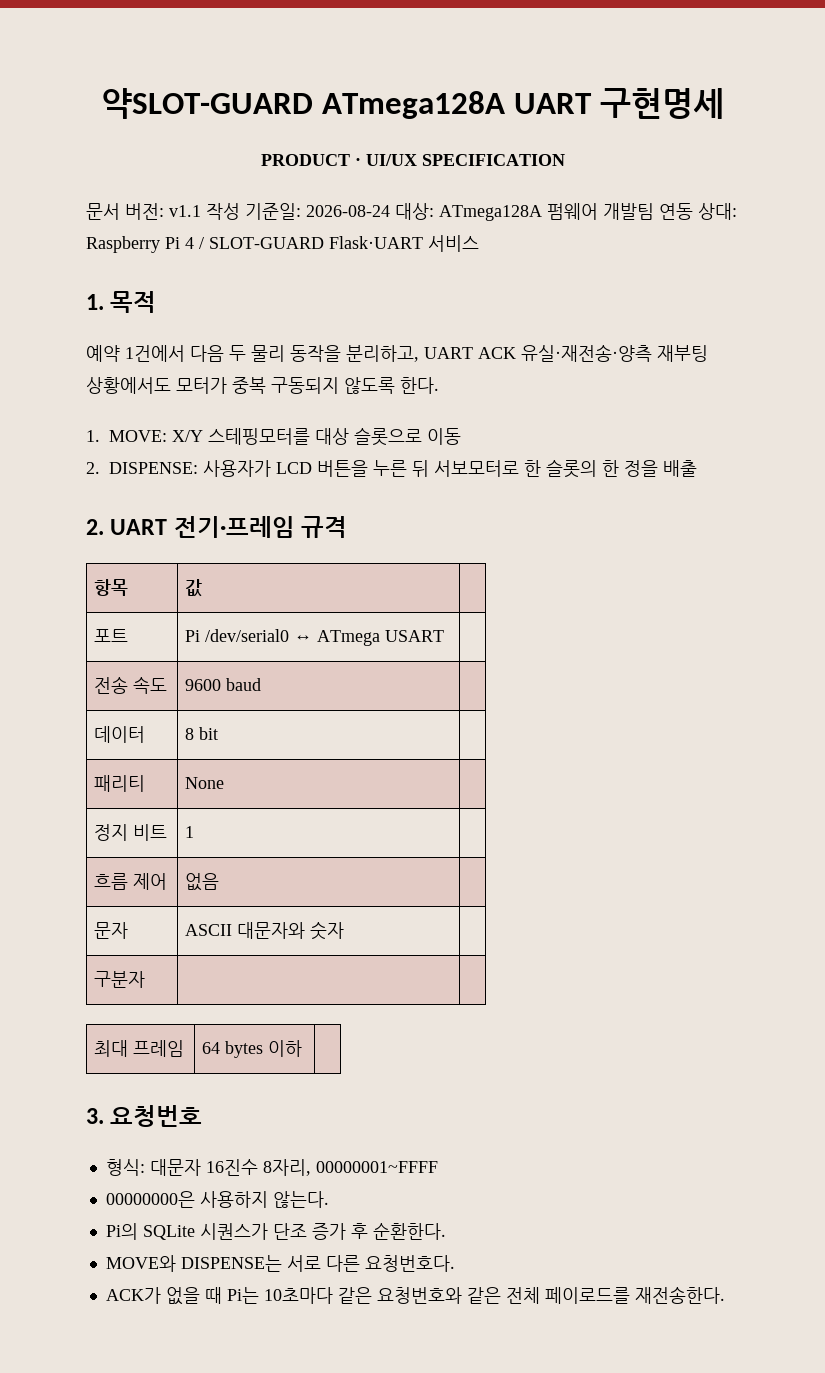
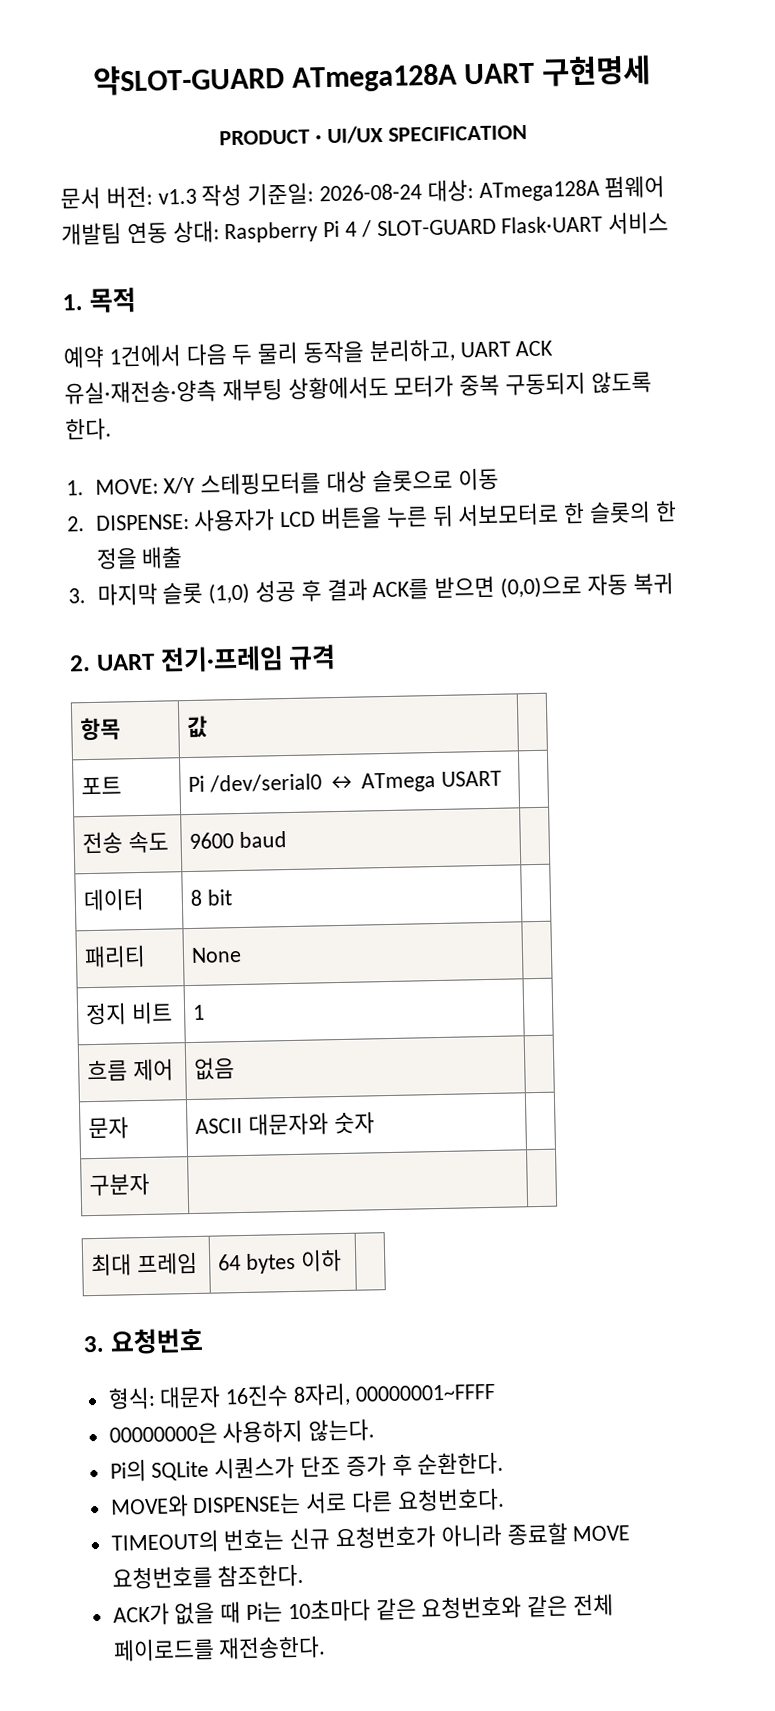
- 문서 버전: v1.1 작성 기준일: 2026-08-24 대상: ATmega128A 펌웨어 개발팀 연동 상대: Raspberry Pi 4 / SLOT-GUARD Flask·UART 서비스
+ 문서 버전: v1.3 작성 기준일: 2026-08-24 대상: ATmega128A 펌웨어 개발팀 연동 상대: Raspberry Pi 4 / SLOT-GUARD Flask·UART 서비스
+ 3. 마지막 슬롯 (1,0) 성공 후 결과 ACK를 받으면 (0,0)으로 자동 복귀
+ TIMEOUT의 번호는 신규 요청번호가 아니라 종료할 MOVE 요청번호를 참조한다.

